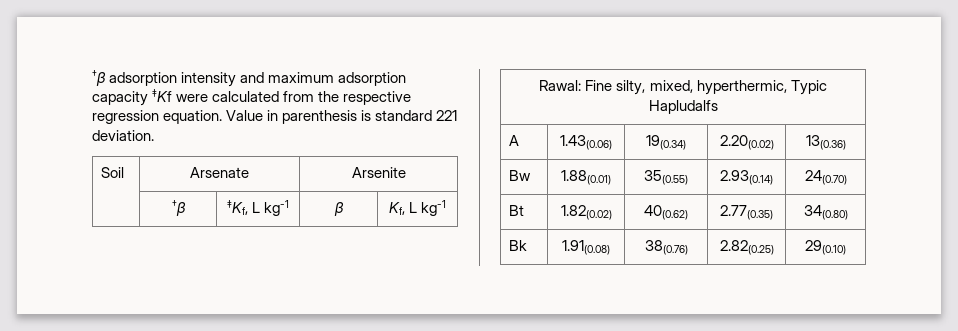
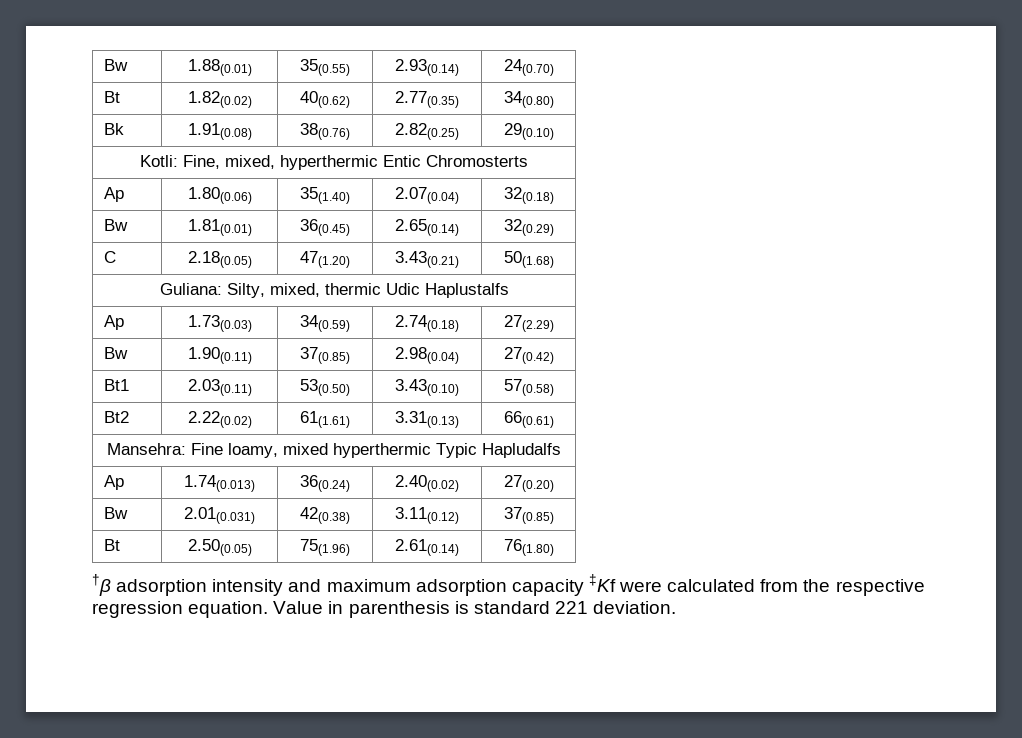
- †β adsorption intensity and maximum adsorption capacity ‡Kf were calculated from the respective regression equation. Value in parenthesis is standard 221 deviation.
- Soil | Arsenate | Arsenite
- | †β | ‡Kf, L kg-1 | β | Kf, L kg-1
- Rawal: Fine silty, mixed, hyperthermic, Typic Hapludalfs
- A | 1.43(0.06) | 19(0.34) | 2.20(0.02) | 13(0.36)
+ Kotli: Fine, mixed, hyperthermic Entic Chromosterts
+ Ap | 1.80(0.06) | 35(1.40) | 2.07(0.04) | 32(0.18)
+ Bw | 1.81(0.01) | 36(0.45) | 2.65(0.14) | 32(0.29)
+ C | 2.18(0.05) | 47(1.20) | 3.43(0.21) | 50(1.68)
+ Guliana: Silty, mixed, thermic Udic Haplustalfs
+ Ap | 1.73(0.03) | 34(0.59) | 2.74(0.18) | 27(2.29)
+ Bw | 1.90(0.11) | 37(0.85) | 2.98(0.04) | 27(0.42)
+ Bt1 | 2.03(0.11) | 53(0.50) | 3.43(0.10) | 57(0.58)
+ Bt2 | 2.22(0.02) | 61(1.61) | 3.31(0.13) | 66(0.61)
+ Mansehra: Fine loamy, mixed hyperthermic Typic Hapludalfs
+ Ap | 1.74(0.013) | 36(0.24) | 2.40(0.02) | 27(0.20)
+ Bw | 2.01(0.031) | 42(0.38) | 3.11(0.12) | 37(0.85)
+ Bt | 2.50(0.05) | 75(1.96) | 2.61(0.14) | 76(1.80)
+ †β adsorption intensity and maximum adsorption capacity ‡Kf were calculated from the respective regression equation. Value in parenthesis is standard 221 deviation.

